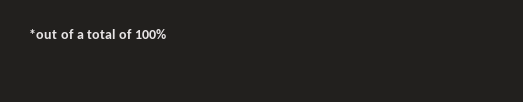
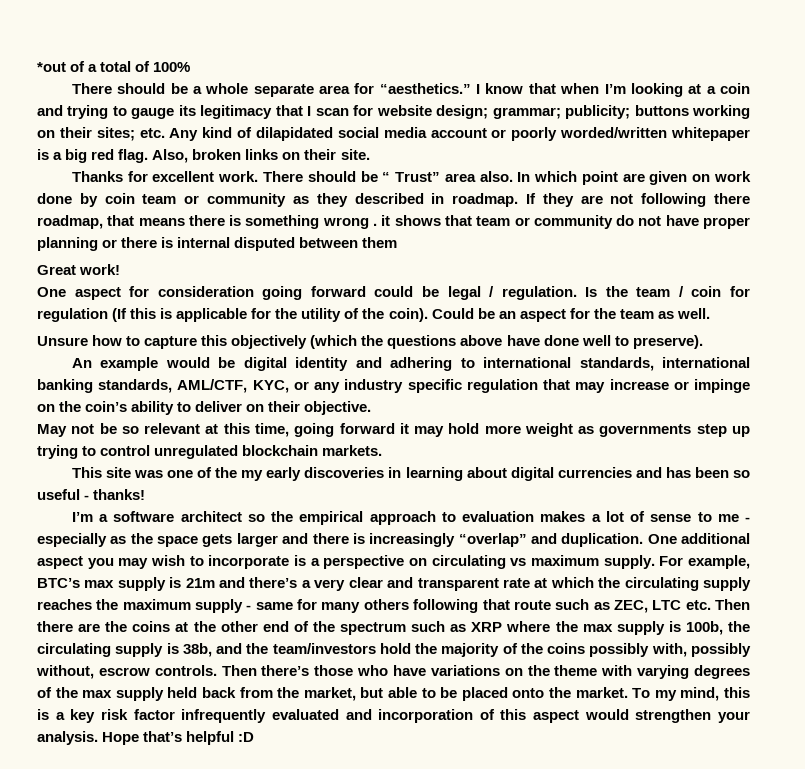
+ There should be a whole separate area for “aesthetics.” I know that when I’m looking at a coin and trying to gauge its legitimacy that I scan for website design; grammar; publicity; buttons working on their sites; etc. Any kind of dilapidated social media account or poorly worded/written whitepaper is a big red flag. Also, broken links on their site.
+ Thanks for excellent work. There should be “ Trust” area also. In which point are given on work done by coin team or community as they described in roadmap. If they are not following there roadmap, that means there is something wrong . it shows that team or community do not have proper planning or there is internal disputed between them
+ Great work!
+ One aspect for consideration going forward could be legal / regulation. Is the team / coin for regulation (If this is applicable for the utility of the coin). Could be an aspect for the team as well.
+ Unsure how to capture this objectively (which the questions above have done well to preserve).
+ An example would be digital identity and adhering to international standards, international banking standards, AML/CTF, KYC, or any industry specific regulation that may increase or impinge on the coin’s ability to deliver on their objective.
+ May not be so relevant at this time, going forward it may hold more weight as governments step up trying to control unregulated blockchain markets.
+ This site was one of the my early discoveries in learning about digital currencies and has been so useful - thanks!
+ I’m a software architect so the empirical approach to evaluation makes a lot of sense to me - especially as the space gets larger and there is increasingly “overlap” and duplication. One additional aspect you may wish to incorporate is a perspective on circulating vs maximum supply. For example, BTC’s max supply is 21m and there’s a very clear and transparent rate at which the circulating supply reaches the maximum supply - same for many others following that route such as ZEC, LTC etc. Then there are the coins at the other end of the spectrum such as XRP where the max supply is 100b, the circulating supply is 38b, and the team/investors hold the majority of the coins possibly with, possibly without, escrow controls. Then there’s those who have variations on the theme with varying degrees of the max supply held back from the market, but able to be placed onto the market. To my mind, this is a key risk factor infrequently evaluated and incorporation of this aspect would strengthen your analysis. Hope that’s helpful :D

